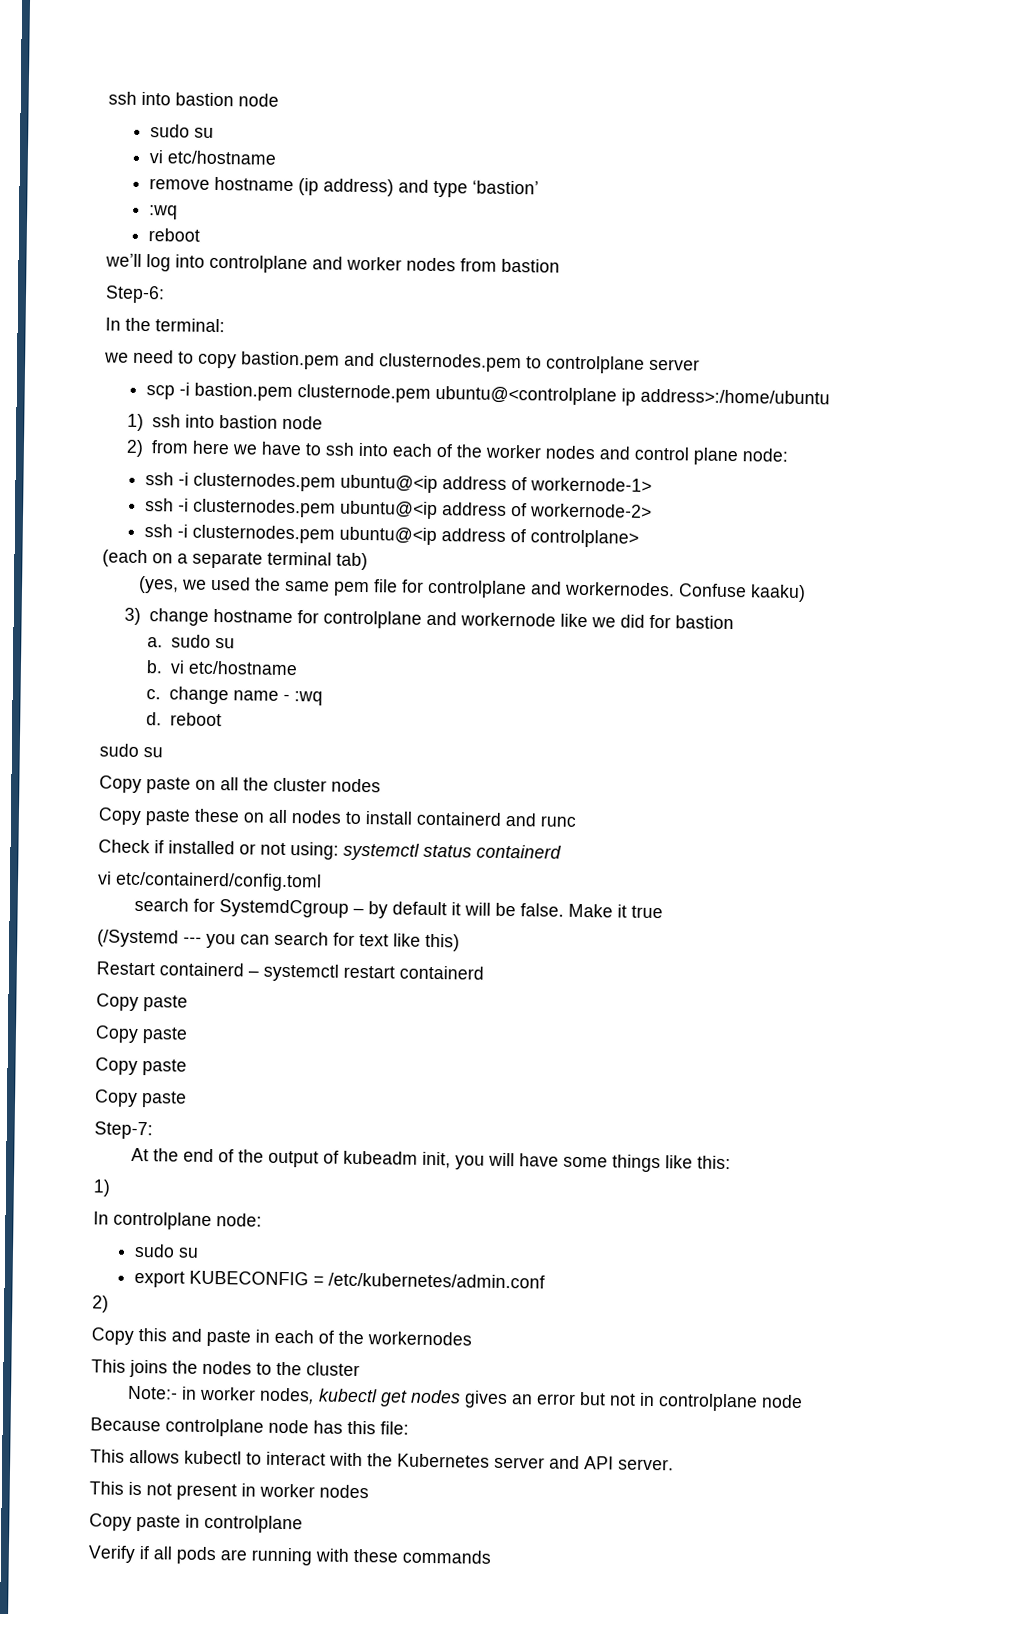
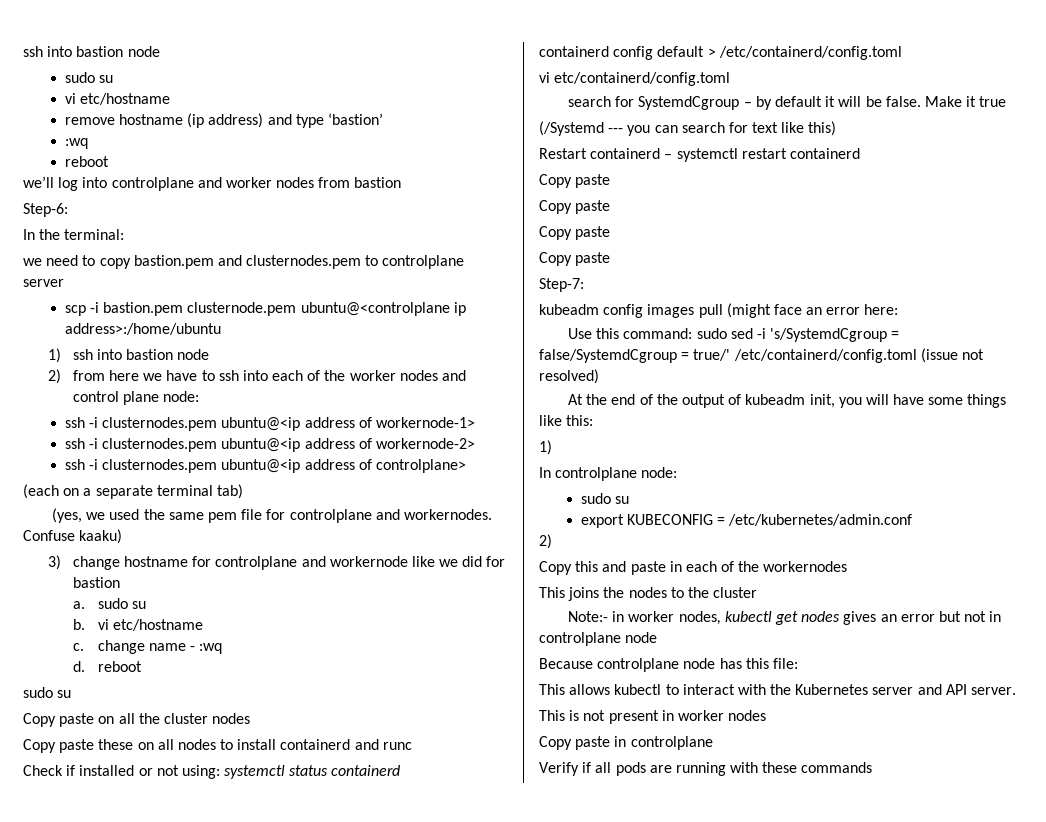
+ containerd config default > /etc/containerd/config.toml
+ kubeadm config images pull (might face an error here:
+ Use this command: sudo sed -i 's/SystemdCgroup = false/SystemdCgroup = true/' /etc/containerd/config.toml (issue not resolved)

